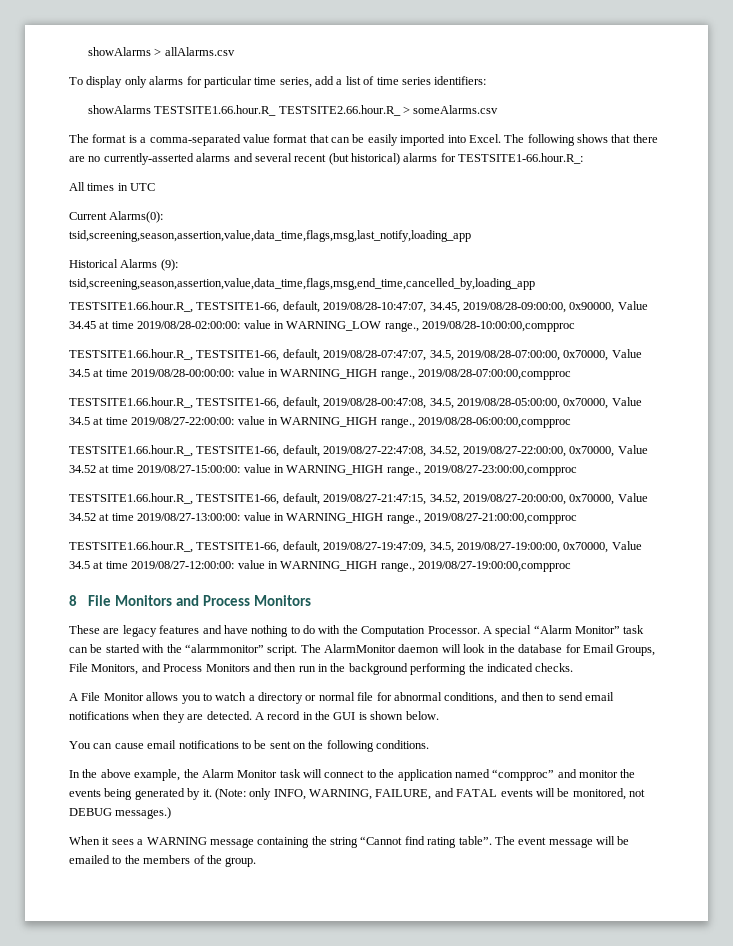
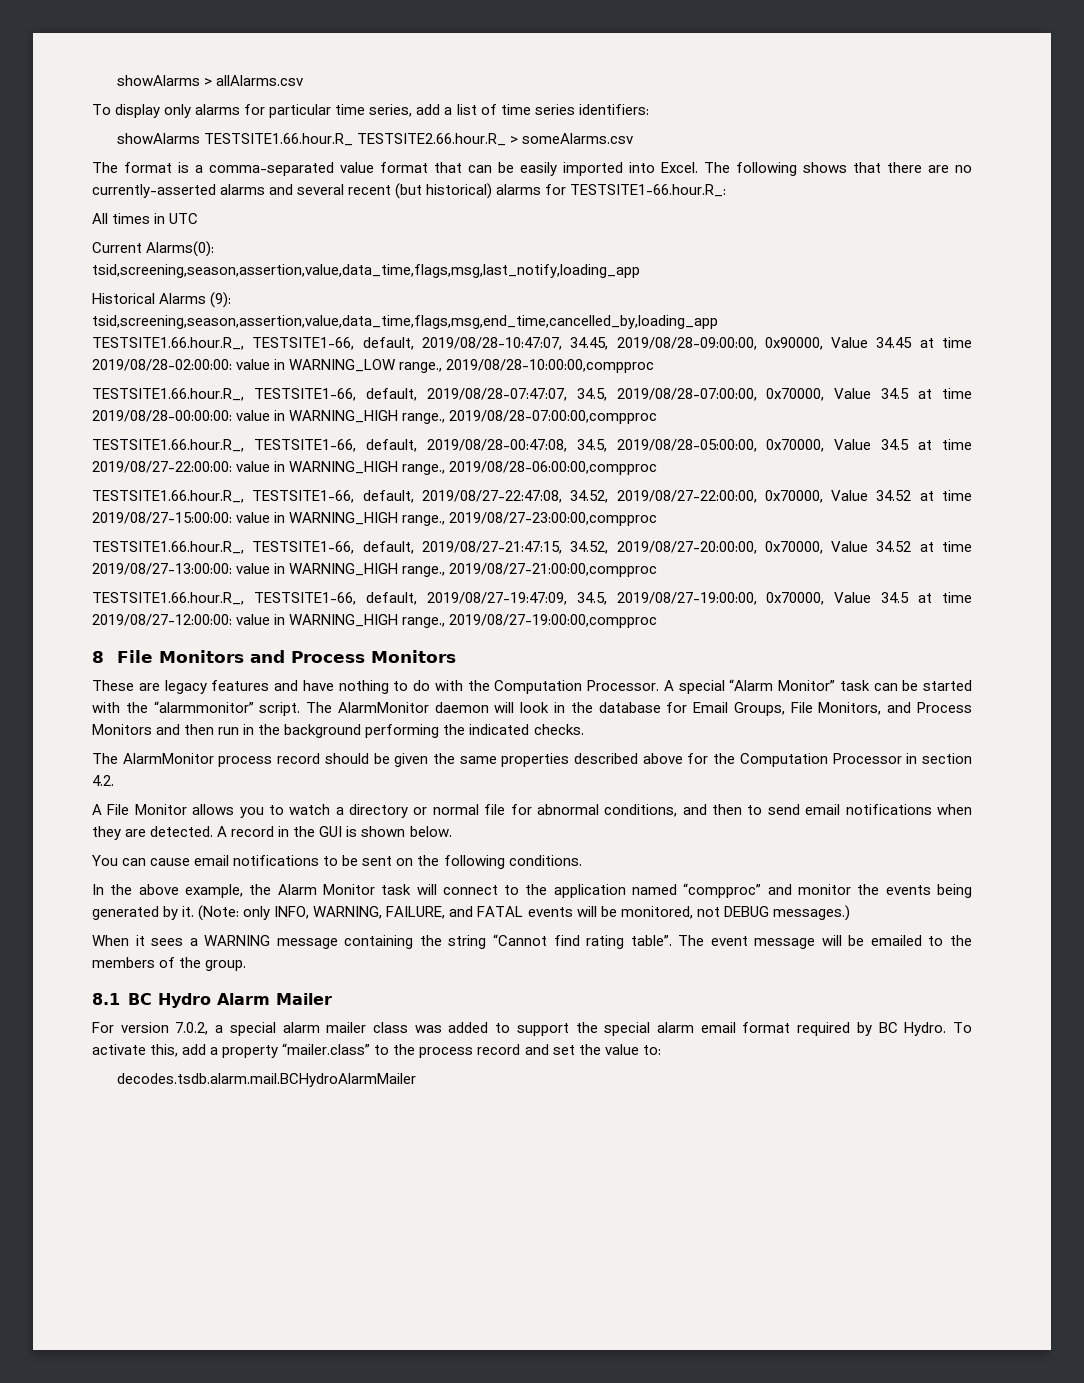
+ The AlarmMonitor process record should be given the same properties described above for the Computation Processor in section 4.2.
+ 8.1 BC Hydro Alarm Mailer
+ For version 7.0.2, a special alarm mailer class was added to support the special alarm email format required by BC Hydro. To activate this, add a property “mailer.class” to the process record and set the value to:
+ decodes.tsdb.alarm.mail.BCHydroAlarmMailer

